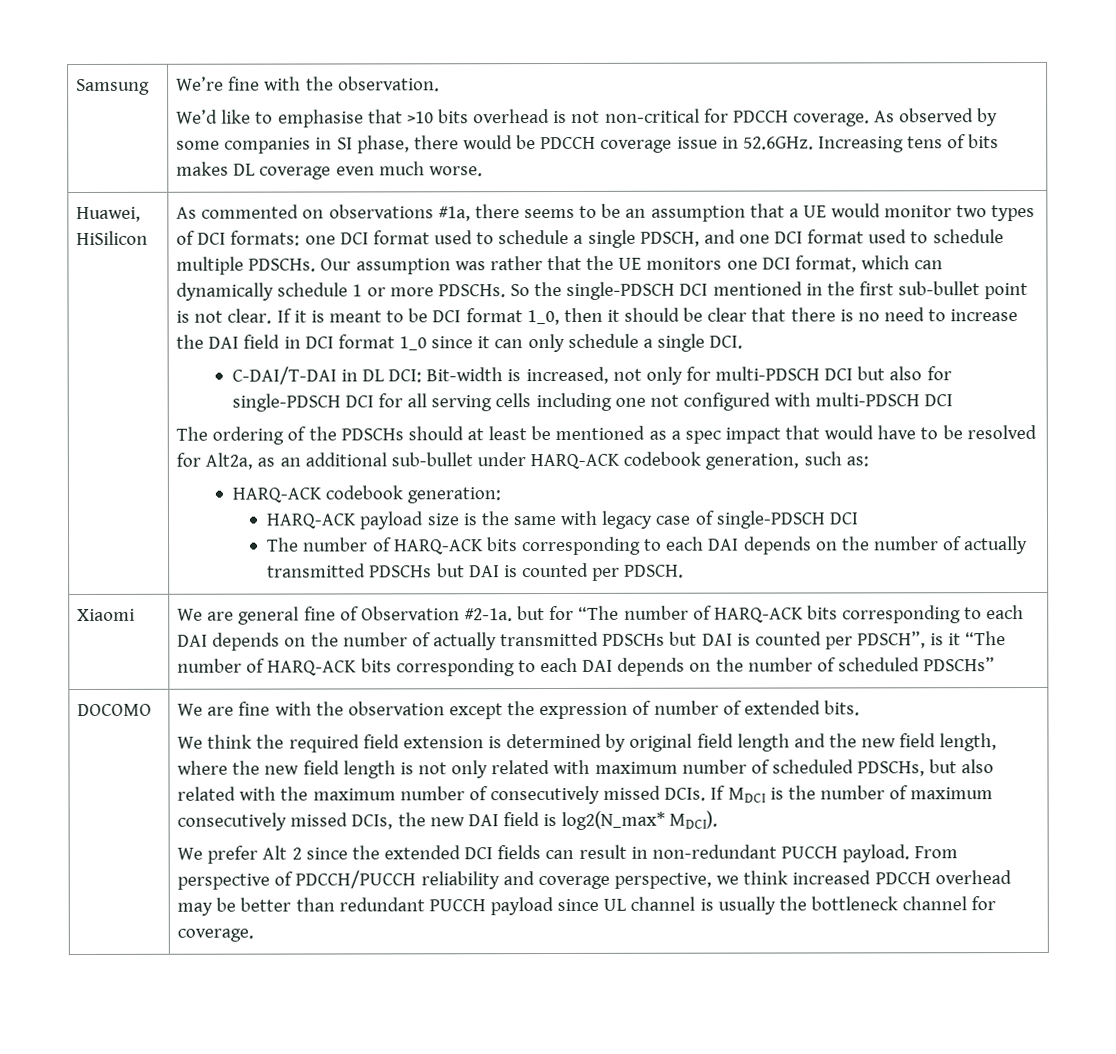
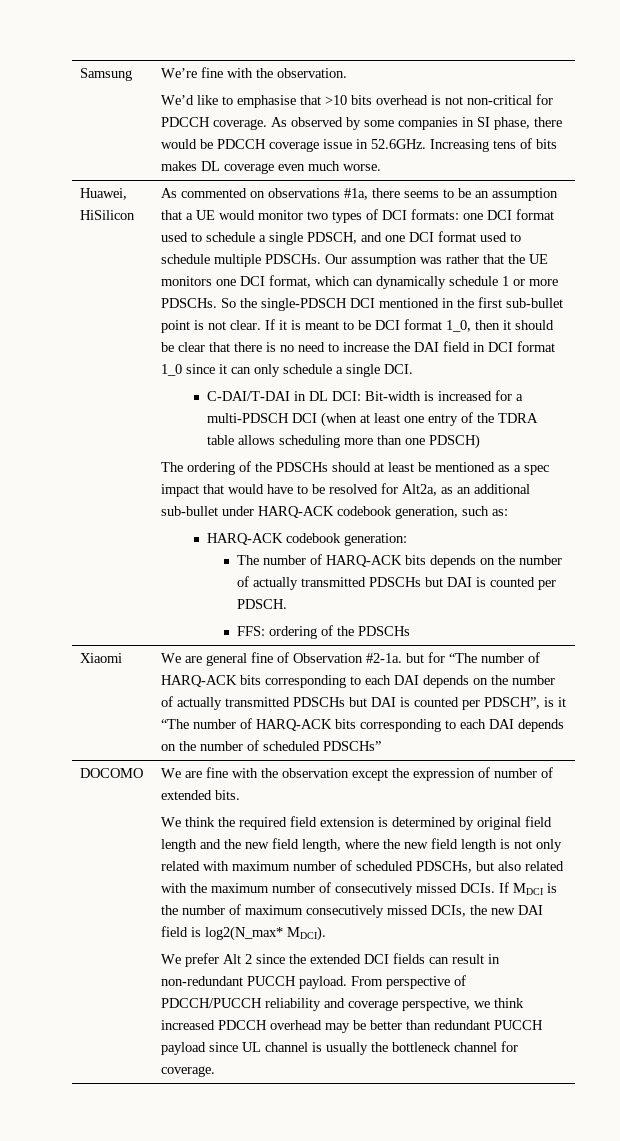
- C-DAI/T-DAI in DL DCI: Bit-width is increased, not only for multi-PDSCH DCI but also for single-PDSCH DCI for all serving cells including one not configured with multi-PDSCH DCI
+ C-DAI/T-DAI in DL DCI: Bit-width is increased for a multi-PDSCH DCI (when at least one entry of the TDRA table allows scheduling more than one PDSCH)
- HARQ-ACK payload size is the same with legacy case of single-PDSCH DCI
- The number of HARQ-ACK bits corresponding to each DAI depends on the number of actually transmitted PDSCHs but DAI is counted per PDSCH.
+ The number of HARQ-ACK bits depends on the number of actually transmitted PDSCHs but DAI is counted per PDSCH.
+ FFS: ordering of the PDSCHs

